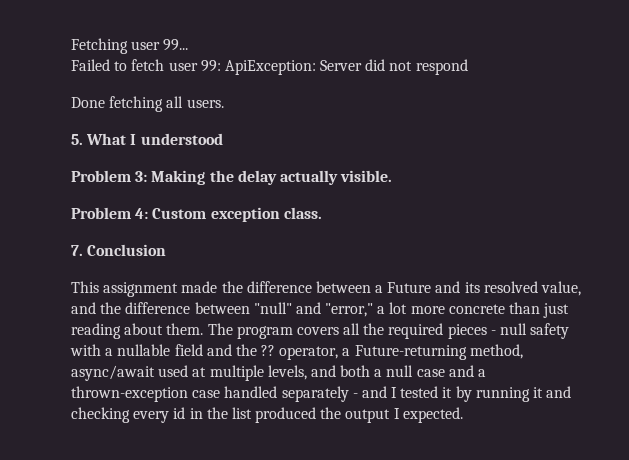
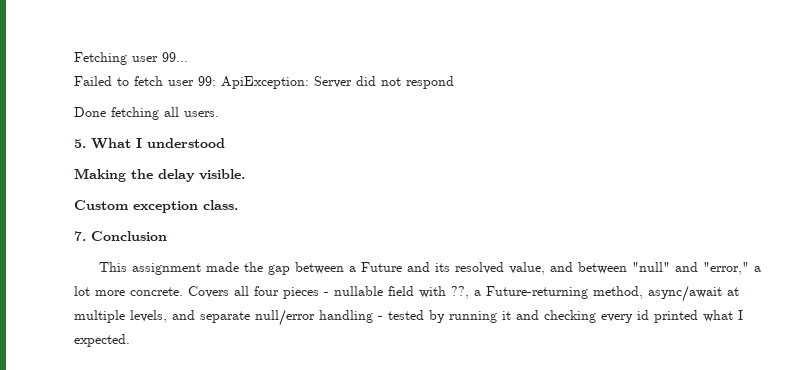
- Problem 3: Making the delay actually visible.
+ Making the delay visible.
- Problem 4: Custom exception class.
+ Custom exception class.
- This assignment made the difference between a Future and its resolved value, and the difference between "null" and "error," a lot more concrete than just reading about them. The program covers all the required pieces - null safety with a nullable field and the ?? operator, a Future-returning method, async/await used at multiple levels, and both a null case and a thrown-exception case handled separately - and I tested it by running it and checking every id in the list produced the output I expected.
+ This assignment made the gap between a Future and its resolved value, and between "null" and "error," a lot more concrete. Covers all four pieces - nullable field with ??, a Future-returning method, async/await at multiple levels, and separate null/error handling - tested by running it and checking every id printed what I expected.

